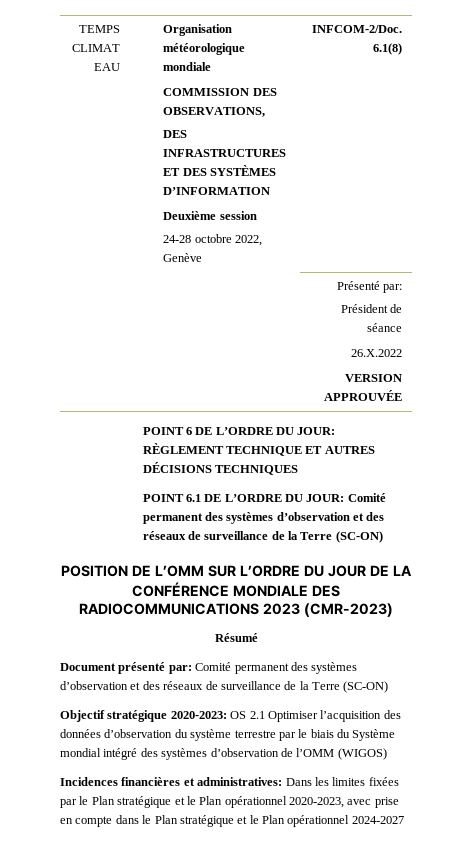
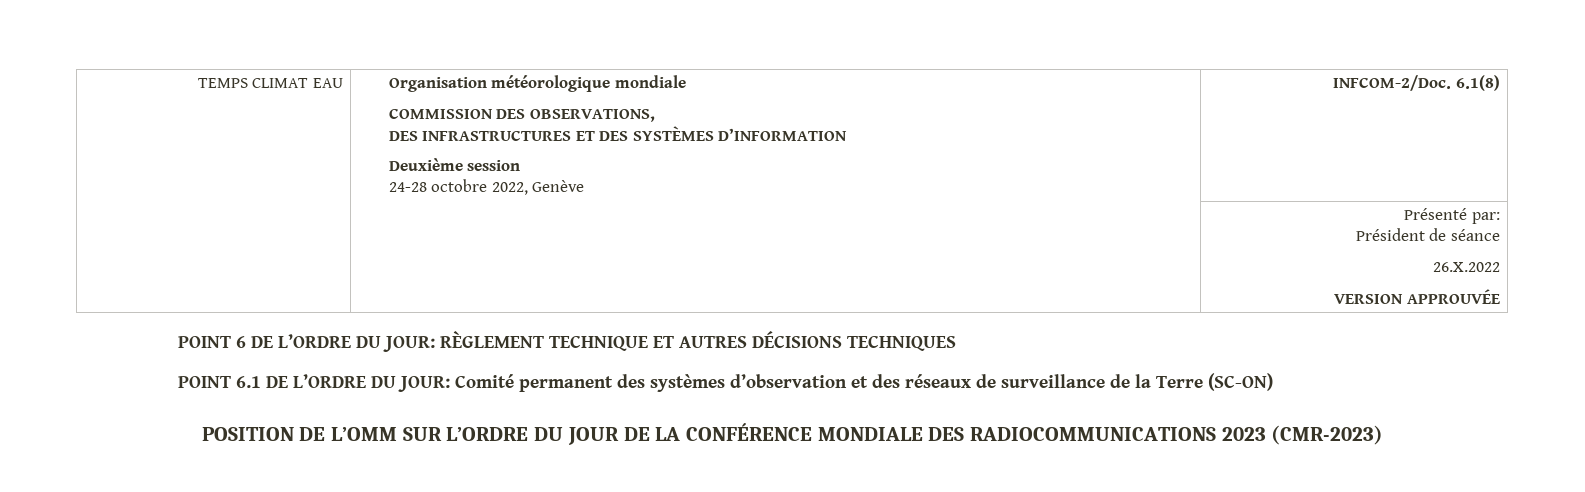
- Résumé
- Document présenté par: Comité permanent des systèmes d’observation et des réseaux de surveillance de la Terre (SC-ON)
- Objectif stratégique 2020-2023: OS 2.1 Optimiser l’acquisition des données d’observation du système terrestre par le biais du Système mondial intégré des systèmes d’observation de l’OMM (WIGOS)
- Incidences financières et administratives: Dans les limites fixées par le Plan stratégique et le Plan opérationnel 2020-2023, avec prise en compte dans le Plan stratégique et le Plan opérationnel 2024-2027

